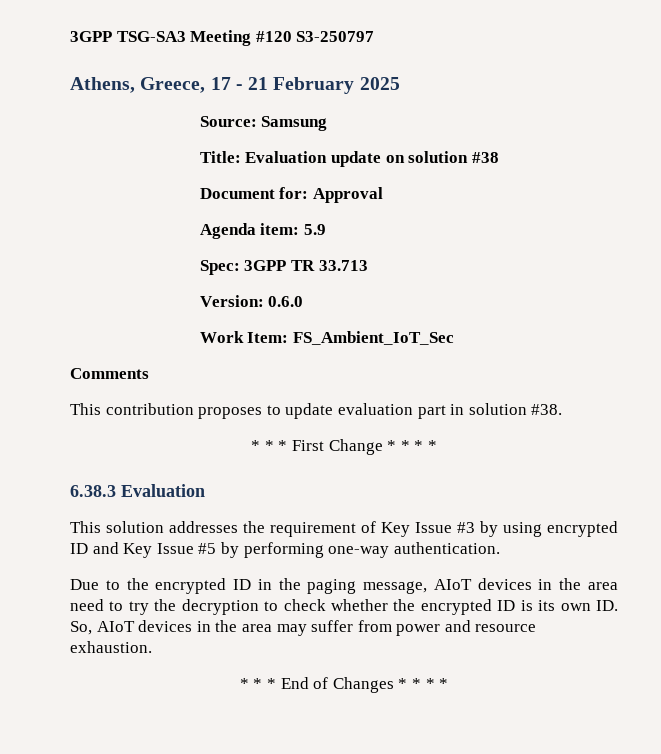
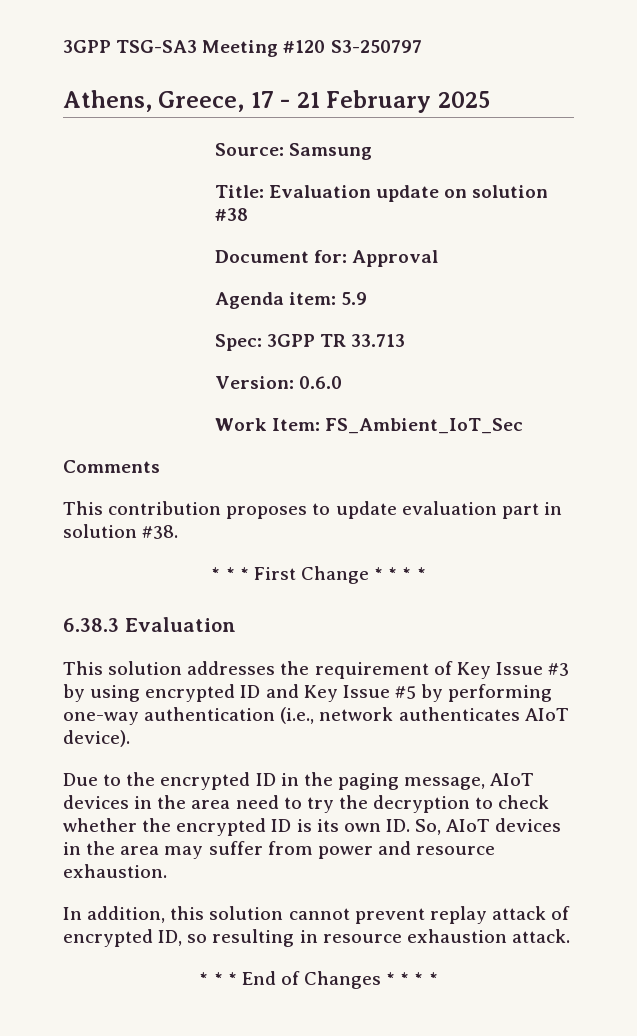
- This solution addresses the requirement of Key Issue #3 by using encrypted ID and Key Issue #5 by performing one-way authentication.
+ This solution addresses the requirement of Key Issue #3 by using encrypted ID and Key Issue #5 by performing one-way authentication (i.e., network authenticates AIoT device).
+ In addition, this solution cannot prevent replay attack of encrypted ID, so resulting in resource exhaustion attack.

